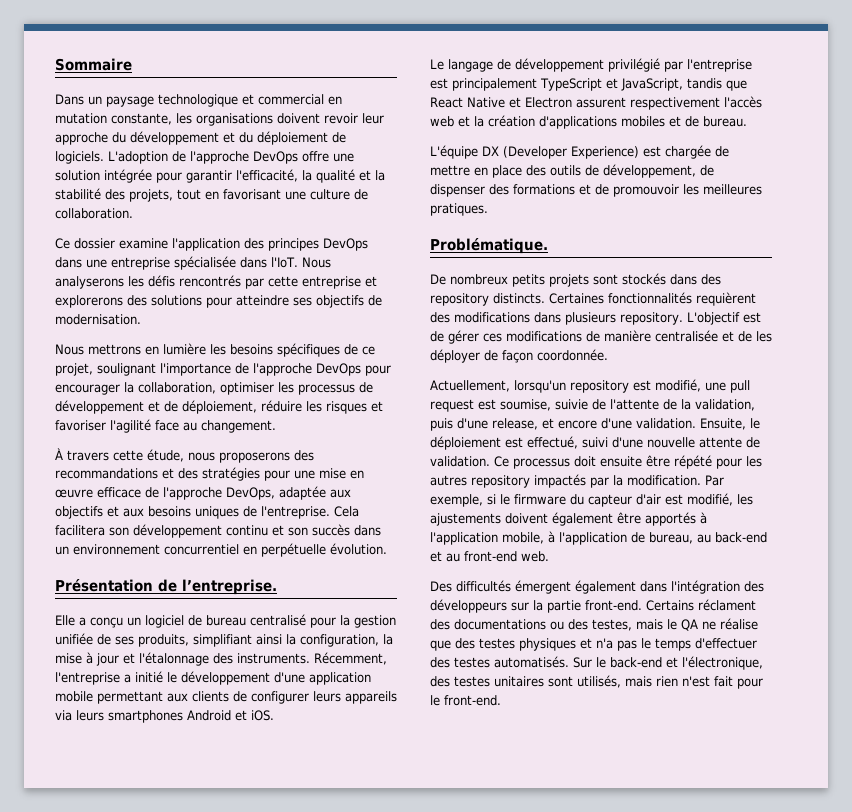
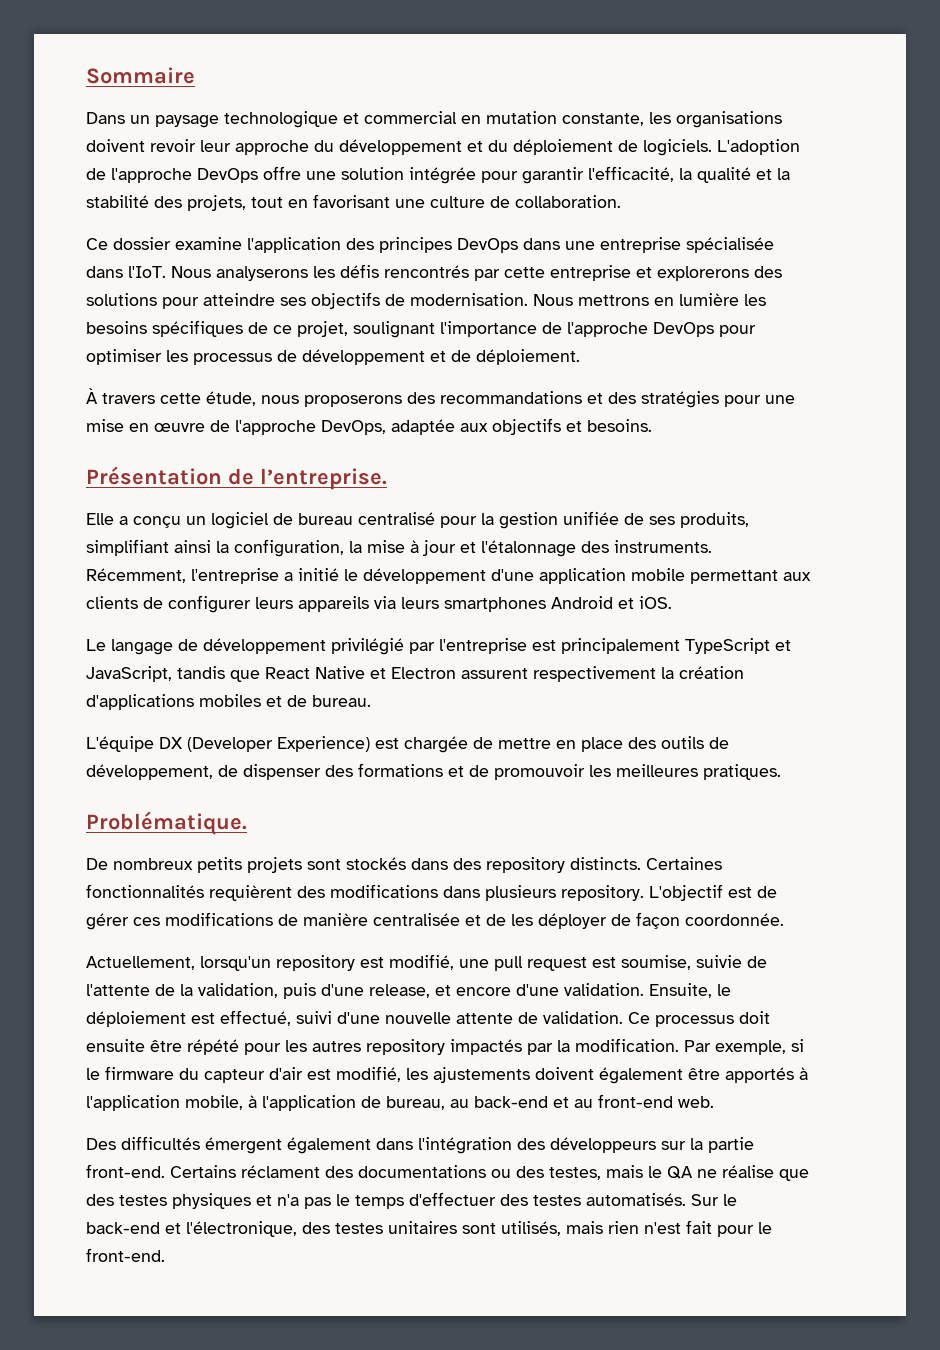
- Nous analyserons les défis rencontrés par cette entreprise et explorerons des solutions pour atteindre ses objectifs de modernisation.
- Nous mettrons en lumière les besoins spécifiques de ce projet, soulignant l'importance de l'approche DevOps pour encourager la collaboration, optimiser les processus de développement et de déploiement, réduire les risques et favoriser l'agilité face au changement.
+ Nous analyserons les défis rencontrés par cette entreprise et explorerons des solutions pour atteindre ses objectifs de modernisation. Nous mettrons en lumière les besoins spécifiques de ce projet, soulignant l'importance de l'approche DevOps pour optimiser les processus de développement et de déploiement.
- À travers cette étude, nous proposerons des recommandations et des stratégies pour une mise en œuvre efficace de l'approche DevOps, adaptée aux objectifs et aux besoins uniques de l'entreprise. Cela facilitera son développement continu et son succès dans un environnement concurrentiel en perpétuelle évolution.
+ À travers cette étude, nous proposerons des recommandations et des stratégies pour une mise en œuvre de l'approche DevOps, adaptée aux objectifs et besoins.
- Le langage de développement privilégié par l'entreprise est principalement TypeScript et JavaScript, tandis que React Native et Electron assurent respectivement l'accès web et la création d'applications mobiles et de bureau.
+ Le langage de développement privilégié par l'entreprise est principalement TypeScript et JavaScript, tandis que React Native et Electron assurent respectivement la création d'applications mobiles et de bureau.

